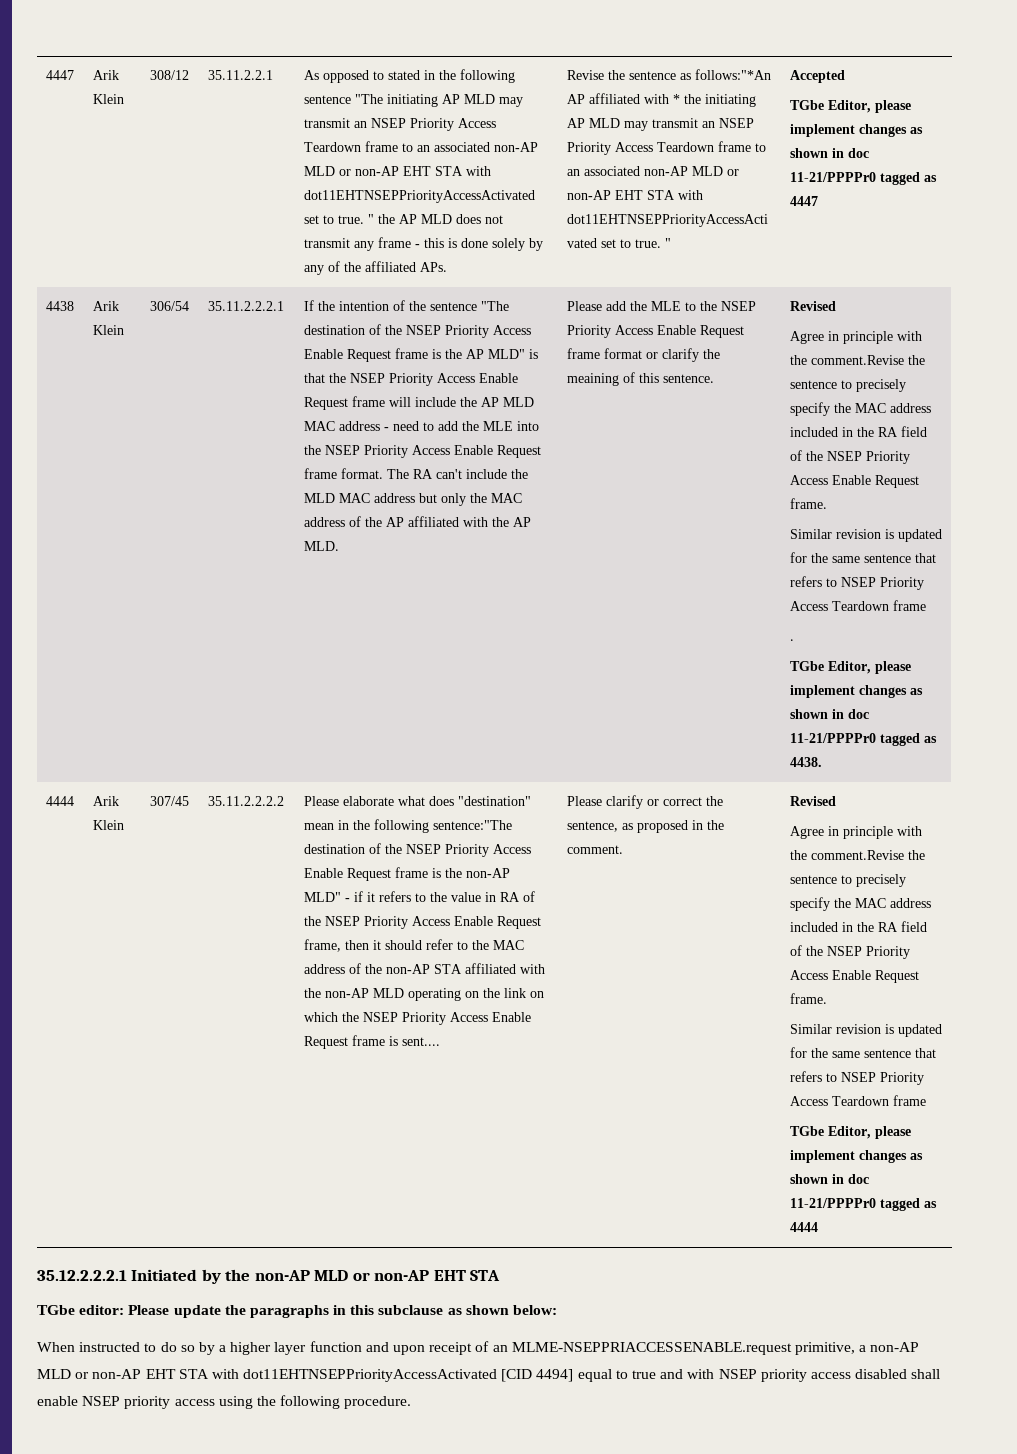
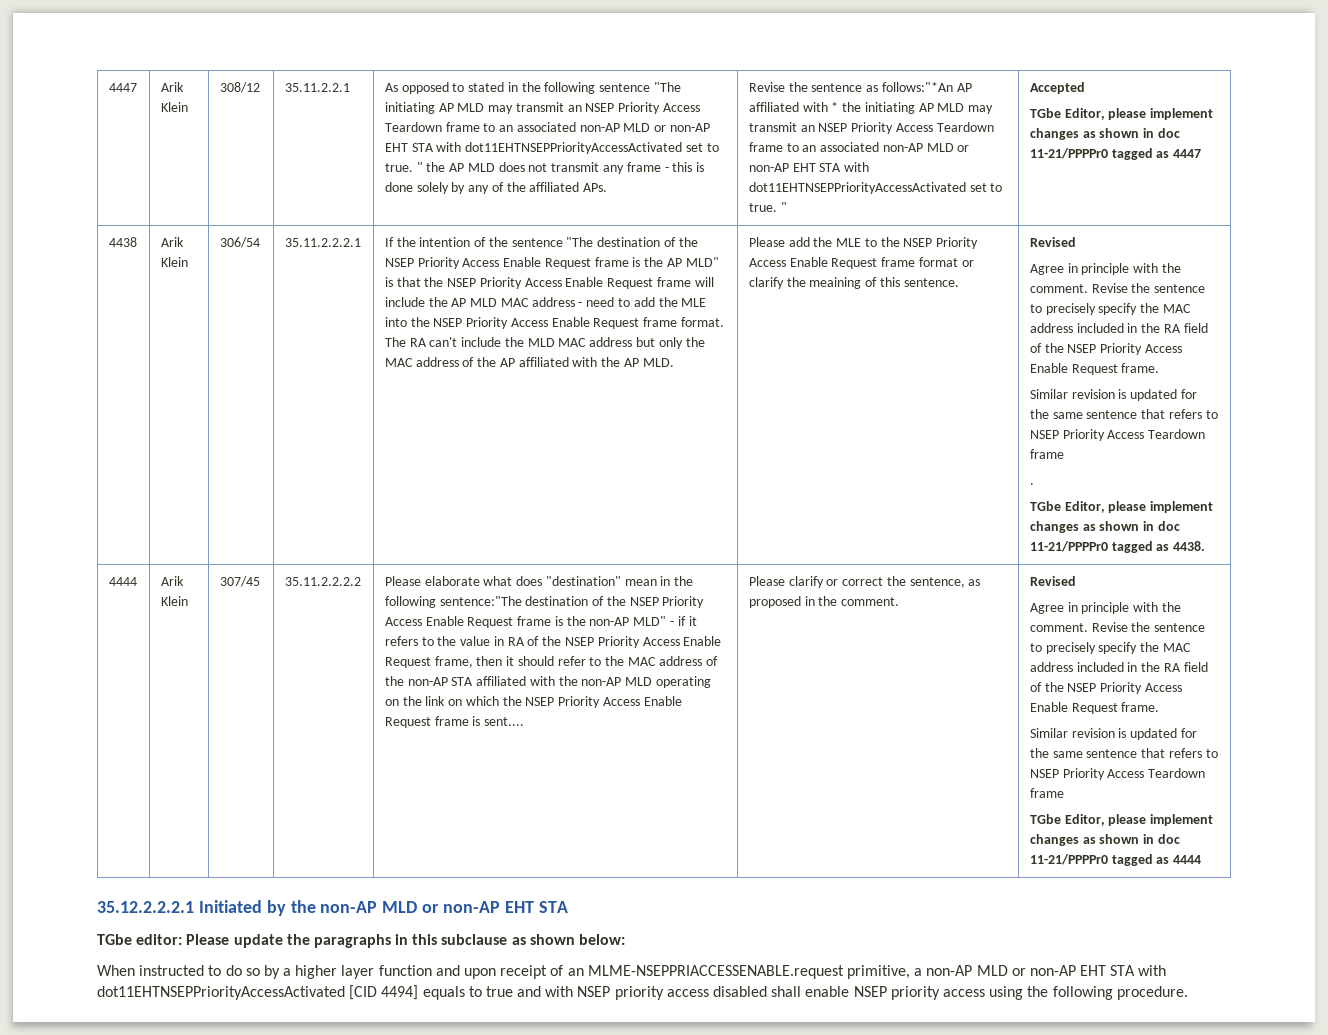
  Please add the MLE to the NSEP Priority Access Enable Request frame format or clarify the meaining of this sentence. | Revised
- Agree in principle with the comment.Revise the sentence to precisely specify the MAC address included in the RA field of the NSEP Priority Access Enable Request frame.
+ Agree in principle with the comment. Revise the sentence to precisely specify the MAC address included in the RA field of the NSEP Priority Access Enable Request frame.
  Please clarify or correct the sentence, as proposed in the comment. | Revised
- Agree in principle with the comment.Revise the sentence to precisely specify the MAC address included in the RA field of the NSEP Priority Access Enable Request frame.
+ Agree in principle with the comment. Revise the sentence to precisely specify the MAC address included in the RA field of the NSEP Priority Access Enable Request frame.
- When instructed to do so by a higher layer function and upon receipt of an MLME-NSEPPRIACCESSENABLE.request primitive, a non-AP MLD or non-AP EHT STA with dot11EHTNSEPPriorityAccessActivated [CID 4494] equal to true and with NSEP priority access disabled shall enable NSEP priority access using the following procedure.
+ When instructed to do so by a higher layer function and upon receipt of an MLME-NSEPPRIACCESSENABLE.request primitive, a non-AP MLD or non-AP EHT STA with dot11EHTNSEPPriorityAccessActivated [CID 4494] equals to true and with NSEP priority access disabled shall enable NSEP priority access using the following procedure.

